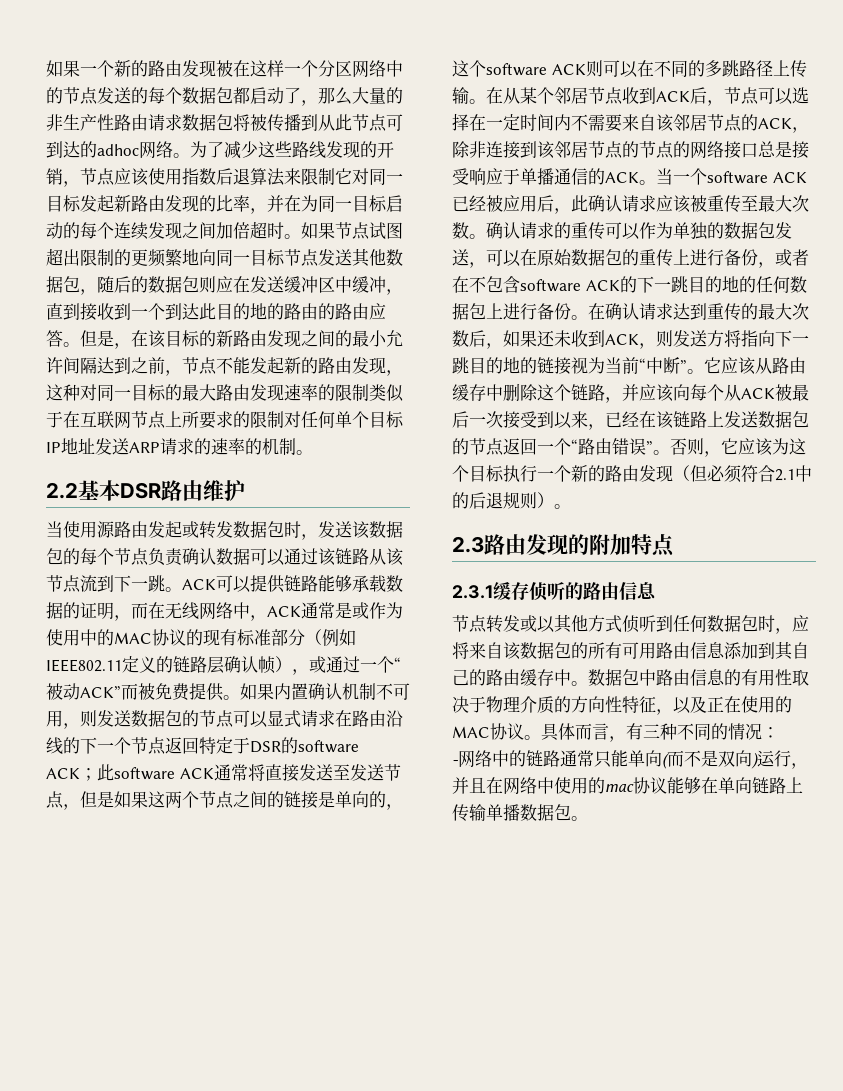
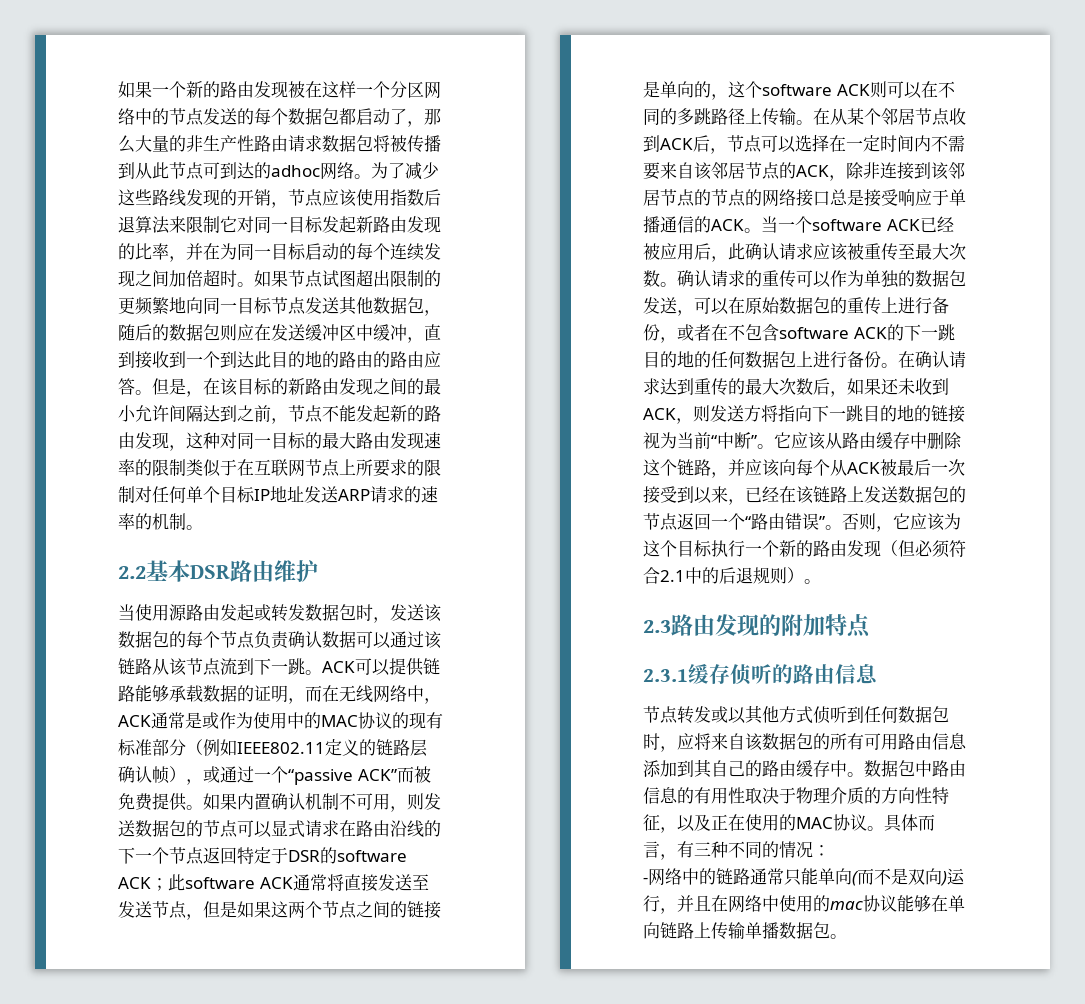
- ACK可以提供链路能够承载数据的证明，而在无线网络中，ACK通常是或作为使用中的MAC协议的现有标准部分（例如IEEE802.11定义的链路层确认帧），或通过一个“被动ACK”而被免费提供。
+ ACK可以提供链路能够承载数据的证明，而在无线网络中，ACK通常是或作为使用中的MAC协议的现有标准部分（例如IEEE802.11定义的链路层确认帧），或通过一个“passive ACK”而被免费提供。

